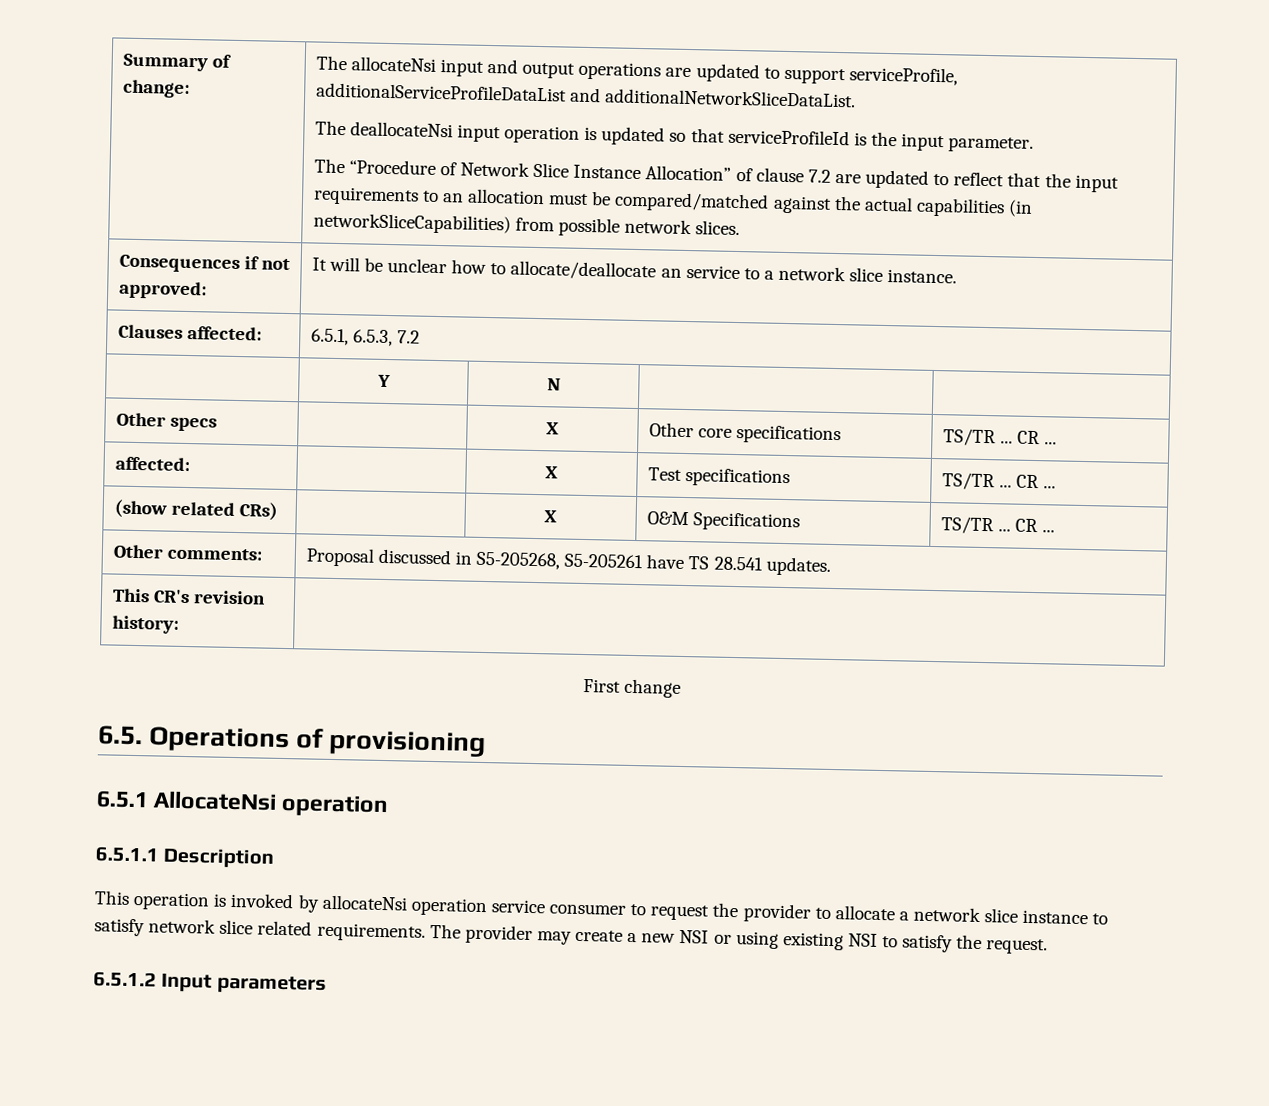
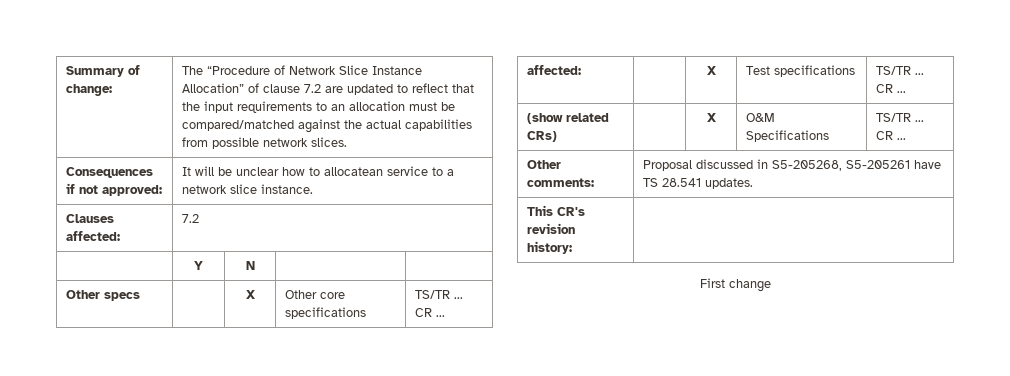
- The allocateNsi input and output operations are updated to support serviceProfile, additionalServiceProfileDataList and additionalNetworkSliceDataList.
- The deallocateNsi input operation is updated so that serviceProfileId is the input parameter.
- The “Procedure of Network Slice Instance Allocation” of clause 7.2 are updated to reflect that the input requirements to an allocation must be compared/matched against the actual capabilities (in networkSliceCapabilities) from possible network slices.
+ The “Procedure of Network Slice Instance Allocation” of clause 7.2 are updated to reflect that the input requirements to an allocation must be compared/matched against the actual capabilities from possible network slices.
- Consequences if not approved: | It will be unclear how to allocate/deallocate an service to a network slice instance.
+ Consequences if not approved: | It will be unclear how to allocatean service to a network slice instance.
- Clauses affected: | 6.5.1, 6.5.3, 7.2
+ Clauses affected: | 7.2
- 6.5. Operations of provisioning
- 6.5.1 AllocateNsi operation
- 6.5.1.1 Description
- This operation is invoked by allocateNsi operation service consumer to request the provider to allocate a network slice instance to satisfy network slice related requirements. The provider may create a new NSI or using existing NSI to satisfy the request.
- 6.5.1.2 Input parameters

